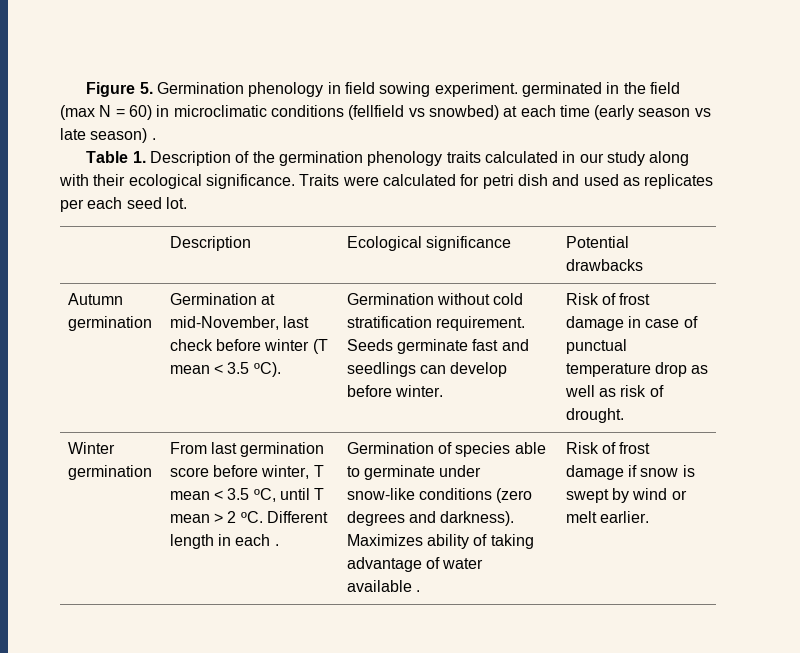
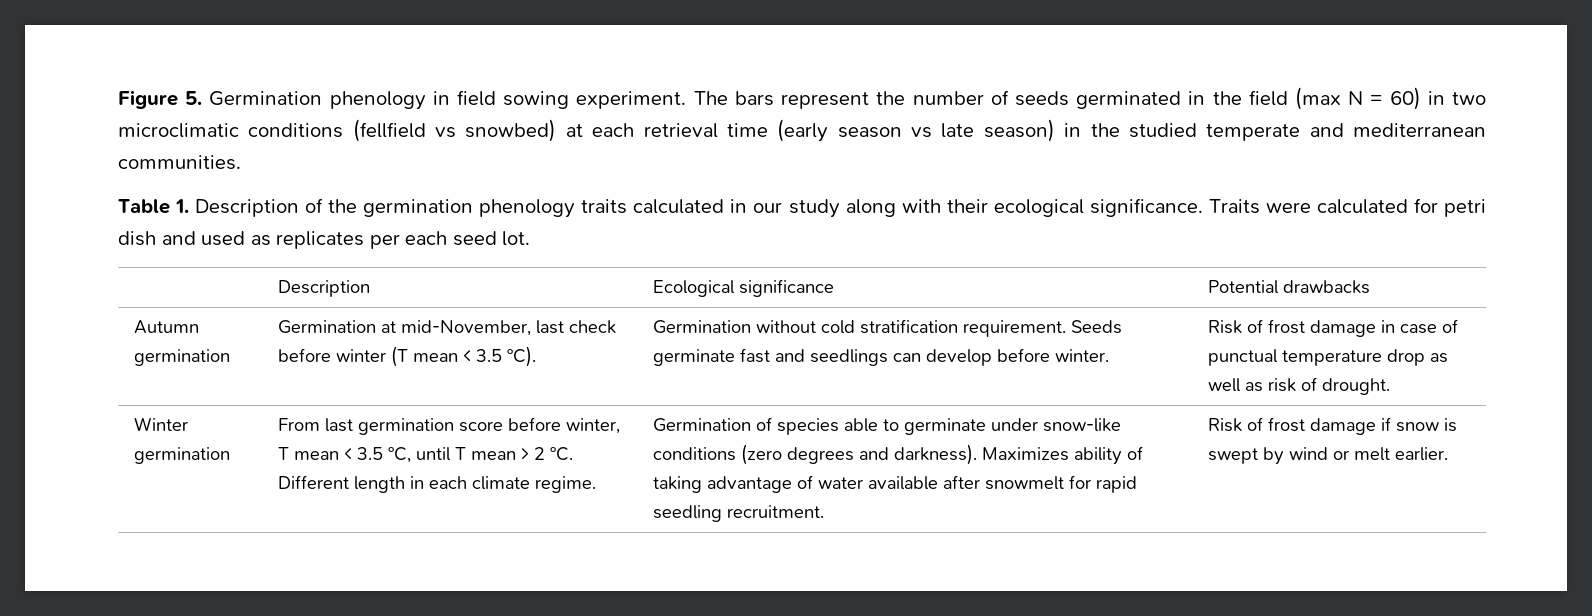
- Figure 5. Germination phenology in field sowing experiment. germinated in the field (max N = 60) in microclimatic conditions (fellfield vs snowbed) at each time (early season vs late season) .
+ Figure 5. Germination phenology in field sowing experiment. The bars represent the number of seeds germinated in the field (max N = 60) in two microclimatic conditions (fellfield vs snowbed) at each retrieval time (early season vs late season) in the studied temperate and mediterranean communities.
- Different length in each .
+ Different length in each climate regime.
- Maximizes ability of taking advantage of water available .
+ Maximizes ability of taking advantage of water available after snowmelt for rapid seedling recruitment.

